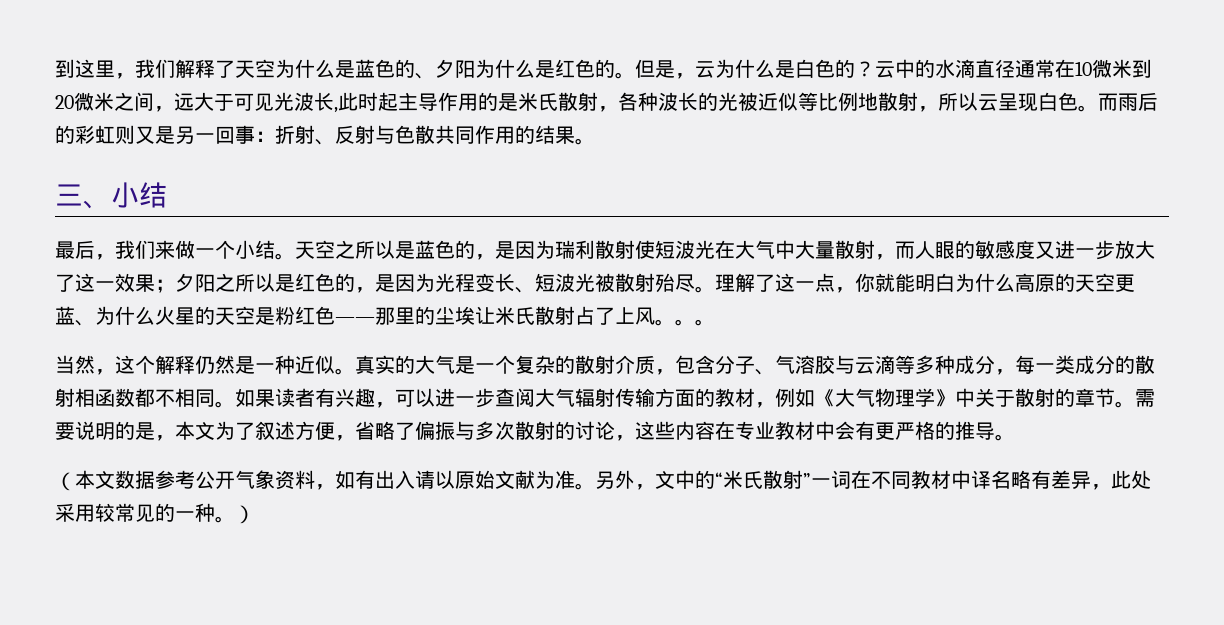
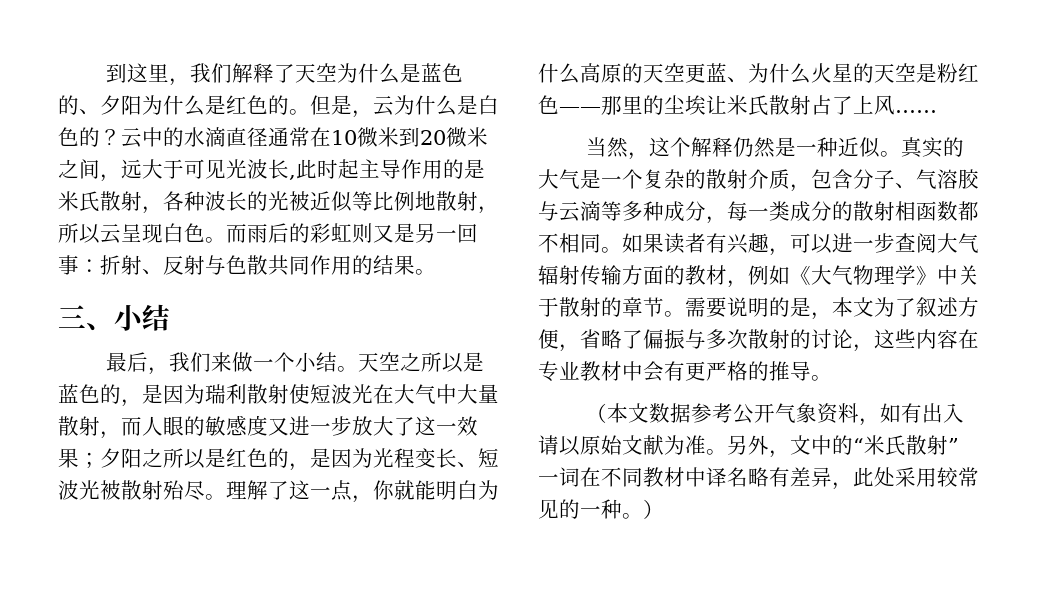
- 理解了这一点，你就能明白为什么高原的天空更蓝、为什么火星的天空是粉红色——那里的尘埃让米氏散射占了上风。。。
+ 理解了这一点，你就能明白为什么高原的天空更蓝、为什么火星的天空是粉红色——那里的尘埃让米氏散射占了上风……

